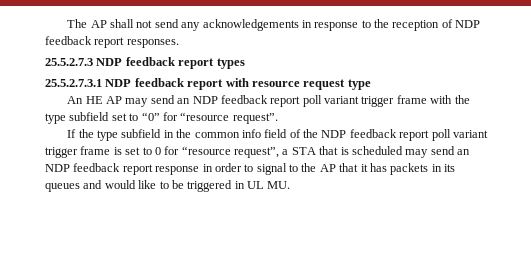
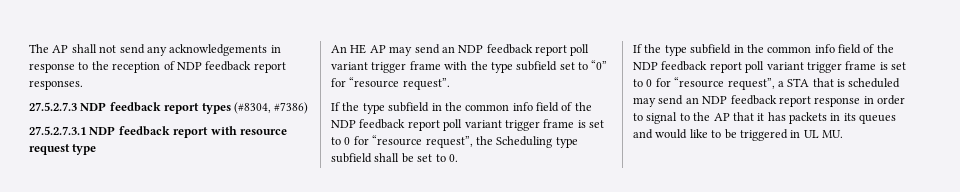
- 25.5.2.7.3 NDP feedback report types
- 25.5.2.7.3.1 NDP feedback report with resource request type
+ 27.5.2.7.3 NDP feedback report types (#8304, #7386)
+ 27.5.2.7.3.1 NDP feedback report with resource request type
+ If the type subfield in the common info field of the NDP feedback report poll variant trigger frame is set to 0 for “resource request”, the Scheduling type subfield shall be set to 0.

